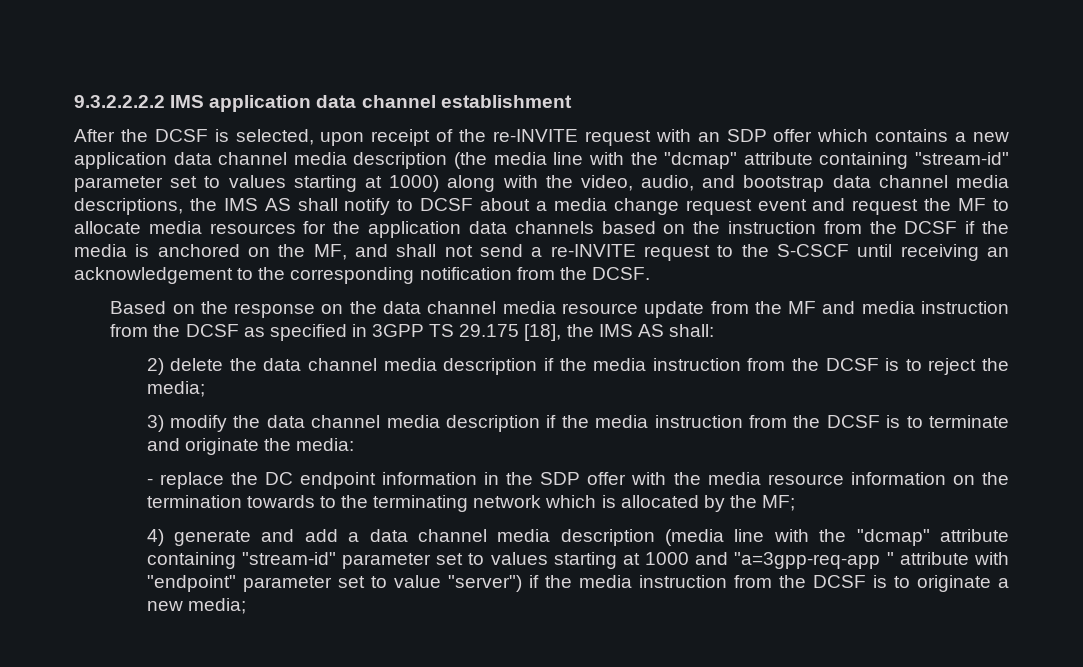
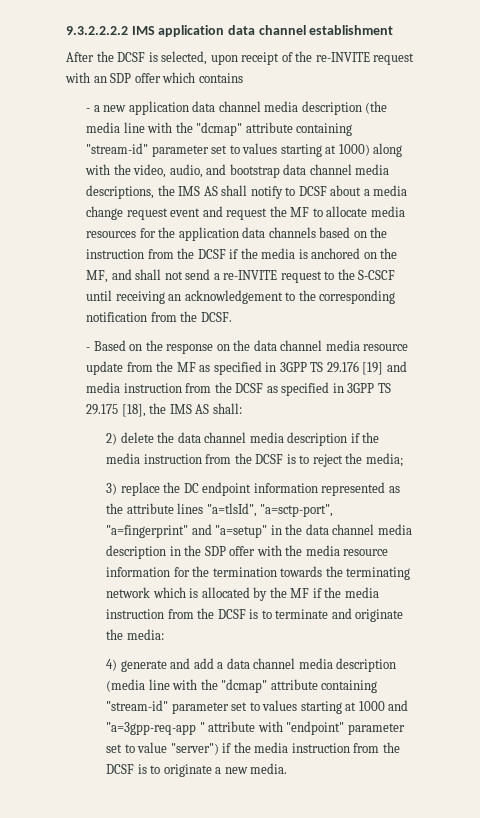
- After the DCSF is selected, upon receipt of the re-INVITE request with an SDP offer which contains a new application data channel media description (the media line with the "dcmap" attribute containing "stream-id" parameter set to values starting at 1000) along with the video, audio, and bootstrap data channel media descriptions, the IMS AS shall notify to DCSF about a media change request event and request the MF to allocate media resources for the application data channels based on the instruction from the DCSF if the media is anchored on the MF, and shall not send a re-INVITE request to the S-CSCF until receiving an acknowledgement to the corresponding notification from the DCSF.
+ After the DCSF is selected, upon receipt of the re-INVITE request with an SDP offer which contains
+ - a new application data channel media description (the media line with the "dcmap" attribute containing "stream-id" parameter set to values starting at 1000) along with the video, audio, and bootstrap data channel media descriptions, the IMS AS shall notify to DCSF about a media change request event and request the MF to allocate media resources for the application data channels based on the instruction from the DCSF if the media is anchored on the MF, and shall not send a re-INVITE request to the S-CSCF until receiving an acknowledgement to the corresponding notification from the DCSF.
- Based on the response on the data channel media resource update from the MF and media instruction from the DCSF as specified in 3GPP TS 29.175 [18], the IMS AS shall:
+ - Based on the response on the data channel media resource update from the MF as specified in 3GPP TS 29.176 [19] and media instruction from the DCSF as specified in 3GPP TS 29.175 [18], the IMS AS shall:
- 3) modify the data channel media description if the media instruction from the DCSF is to terminate and originate the media:
+ 3) replace the DC endpoint information represented as the attribute lines "a=tlsId", "a=sctp-port", "a=fingerprint" and "a=setup" in the data channel media description in the SDP offer with the media resource information for the termination towards the terminating network which is allocated by the MF if the media instruction from the DCSF is to terminate and originate the media:
- - replace the DC endpoint information in the SDP offer with the media resource information on the termination towards to the terminating network which is allocated by the MF;
- 4) generate and add a data channel media description (media line with the "dcmap" attribute containing "stream-id" parameter set to values starting at 1000 and "a=3gpp-req-app " attribute with "endpoint" parameter set to value "server") if the media instruction from the DCSF is to originate a new media;
+ 4) generate and add a data channel media description (media line with the "dcmap" attribute containing "stream-id" parameter set to values starting at 1000 and "a=3gpp-req-app " attribute with "endpoint" parameter set to value "server") if the media instruction from the DCSF is to originate a new media.

